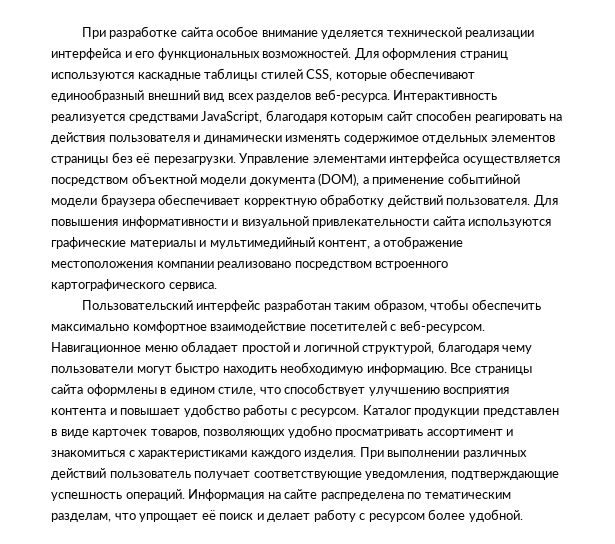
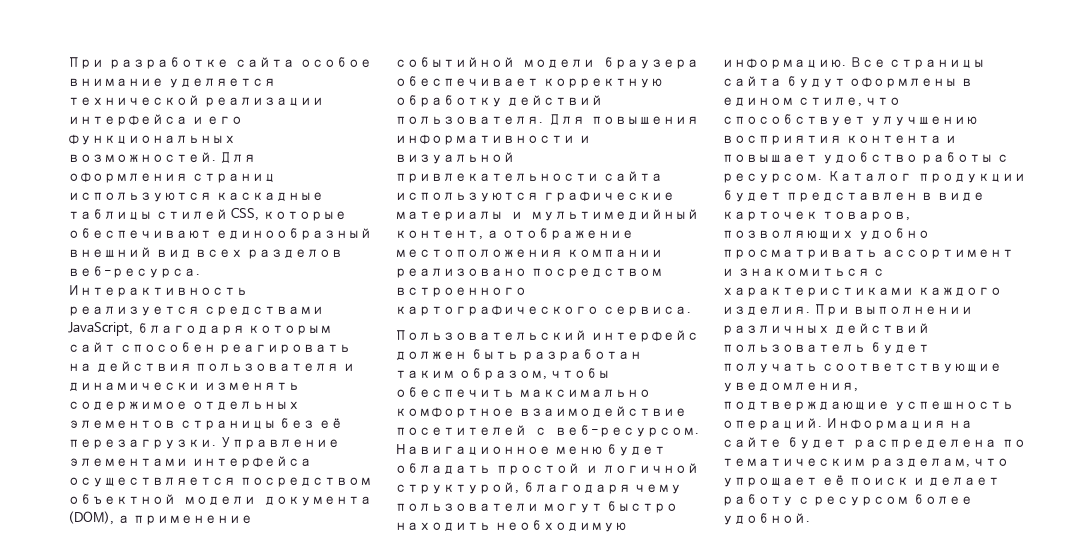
- Пользовательский интерфейс разработан таким образом, чтобы обеспечить максимально комфортное взаимодействие посетителей с веб-ресурсом.
+ Пользовательский интерфейс должен быть разработан таким образом, чтобы обеспечить максимально комфортное взаимодействие посетителей с веб-ресурсом.
- Навигационное меню обладает простой и логичной структурой, благодаря чему пользователи могут быстро находить необходимую информацию.
+ Навигационное меню будет обладать простой и логичной структурой, благодаря чему пользователи могут быстро находить необходимую информацию.
- Все страницы сайта оформлены в едином стиле, что способствует улучшению восприятия контента и повышает удобство работы с ресурсом.
+ Все страницы сайта будут оформлены в едином стиле, что способствует улучшению восприятия контента и повышает удобство работы с ресурсом.
- Каталог продукции представлен в виде карточек товаров, позволяющих удобно просматривать ассортимент и знакомиться с характеристиками каждого изделия.
+ Каталог продукции будет представлен в виде карточек товаров, позволяющих удобно просматривать ассортимент и знакомиться с характеристиками каждого изделия.
- При выполнении различных действий пользователь получает соответствующие уведомления, подтверждающие успешность операций.
+ При выполнении различных действий пользователь будет получать соответствующие уведомления, подтверждающие успешность операций.
- Информация на сайте распределена по тематическим разделам, что упрощает её поиск и делает работу с ресурсом более удобной.
+ Информация на сайте будет распределена по тематическим разделам, что упрощает её поиск и делает работу с ресурсом более удобной.

